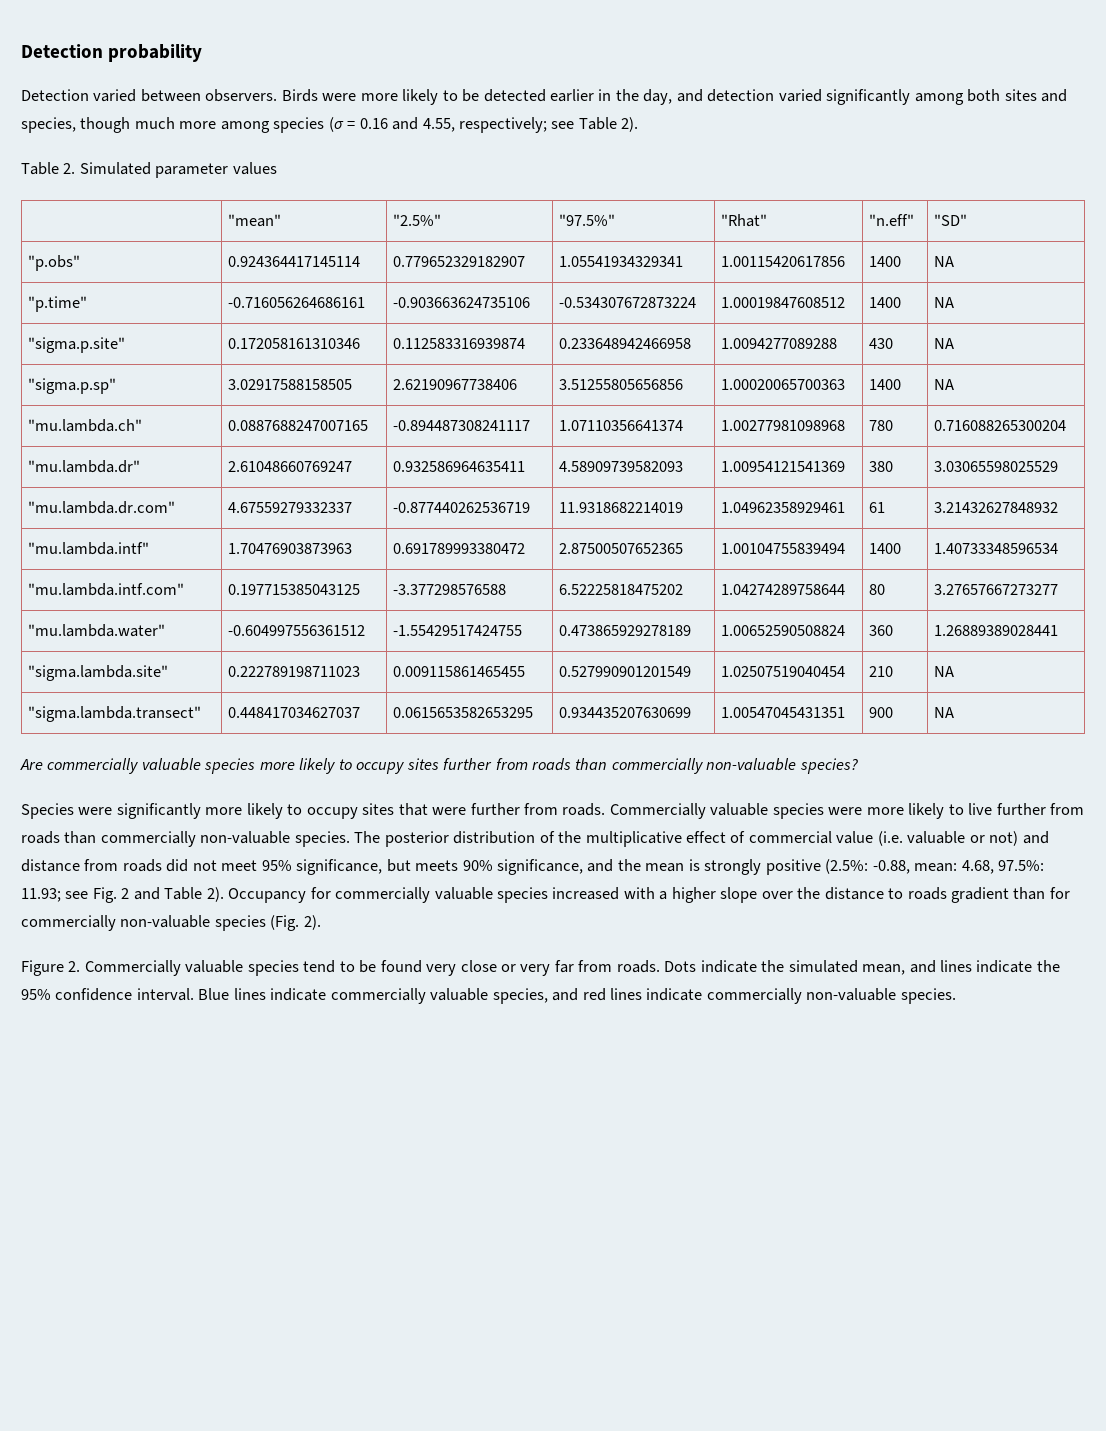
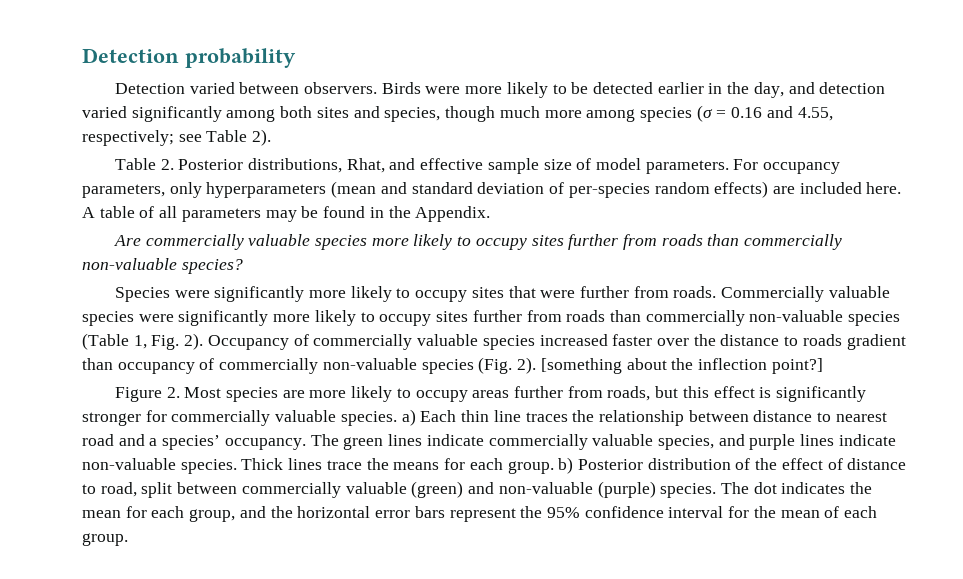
- Table 2. Simulated parameter values
- | "mean" | "2.5%" | "97.5%" | "Rhat" | "n.eff" | "SD"
- "p.obs" | 0.924364417145114 | 0.779652329182907 | 1.05541934329341 | 1.00115420617856 | 1400 | NA
- "p.time" | -0.716056264686161 | -0.903663624735106 | -0.534307672873224 | 1.00019847608512 | 1400 | NA
- "sigma.p.site" | 0.172058161310346 | 0.112583316939874 | 0.233648942466958 | 1.0094277089288 | 430 | NA
- "sigma.p.sp" | 3.02917588158505 | 2.62190967738406 | 3.51255805656856 | 1.00020065700363 | 1400 | NA
- "mu.lambda.ch" | 0.0887688247007165 | -0.894487308241117 | 1.07110356641374 | 1.00277981098968 | 780 | 0.716088265300204
- "mu.lambda.dr" | 2.61048660769247 | 0.932586964635411 | 4.58909739582093 | 1.00954121541369 | 380 | 3.03065598025529
- "mu.lambda.dr.com" | 4.67559279332337 | -0.877440262536719 | 11.9318682214019 | 1.04962358929461 | 61 | 3.21432627848932
- "mu.lambda.intf" | 1.70476903873963 | 0.691789993380472 | 2.87500507652365 | 1.00104755839494 | 1400 | 1.40733348596534
- "mu.lambda.intf.com" | 0.197715385043125 | -3.377298576588 | 6.52225818475202 | 1.04274289758644 | 80 | 3.27657667273277
- "mu.lambda.water" | -0.604997556361512 | -1.55429517424755 | 0.473865929278189 | 1.00652590508824 | 360 | 1.26889389028441
- "sigma.lambda.site" | 0.222789198711023 | 0.009115861465455 | 0.527990901201549 | 1.02507519040454 | 210 | NA
- "sigma.lambda.transect" | 0.448417034627037 | 0.0615653582653295 | 0.934435207630699 | 1.00547045431351 | 900 | NA
+ Table 2. Posterior distributions, Rhat, and effective sample size of model parameters. For occupancy parameters, only hyperparameters (mean and standard deviation of per-species random effects) are included here. A table of all parameters may be found in the Appendix.
- Commercially valuable species were more likely to live further from roads than commercially non-valuable species. The posterior distribution of the multiplicative effect of commercial value (i.e. valuable or not) and distance from roads did not meet 95% significance, but meets 90% significance, and the mean is strongly positive (2.5%: -0.88, mean: 4.68, 97.5%: 11.93; see Fig. 2 and Table 2).
+ Commercially valuable species were significantly more likely to occupy sites further from roads than commercially non-valuable species (Table 1, Fig. 2).
- Occupancy for commercially valuable species increased with a higher slope over the distance to roads gradient than for commercially non-valuable species (Fig. 2).
- Figure 2. Commercially valuable species tend to be found very close or very far from roads. Dots indicate the simulated mean, and lines indicate the 95% confidence interval. Blue lines indicate commercially valuable species, and red lines indicate commercially non-valuable species.
+ Occupancy of commercially valuable species increased faster over the distance to roads gradient than occupancy of commercially non-valuable species (Fig. 2). [something about the inflection point?]
+ Figure 2. Most species are more likely to occupy areas further from roads, but this effect is significantly stronger for commercially valuable species. a) Each thin line traces the relationship between distance to nearest road and a species’ occupancy. The green lines indicate commercially valuable species, and purple lines indicate non-valuable species. Thick lines trace the means for each group. b) Posterior distribution of the effect of distance to road, split between commercially valuable (green) and non-valuable (purple) species. The dot indicates the mean for each group, and the horizontal error bars represent the 95% confidence interval for the mean of each group.

